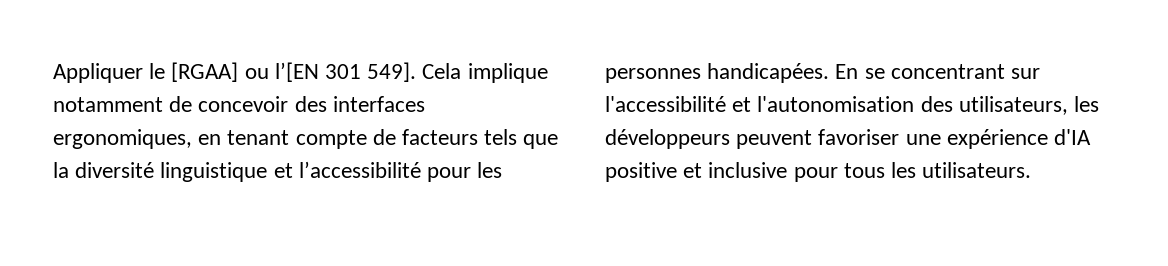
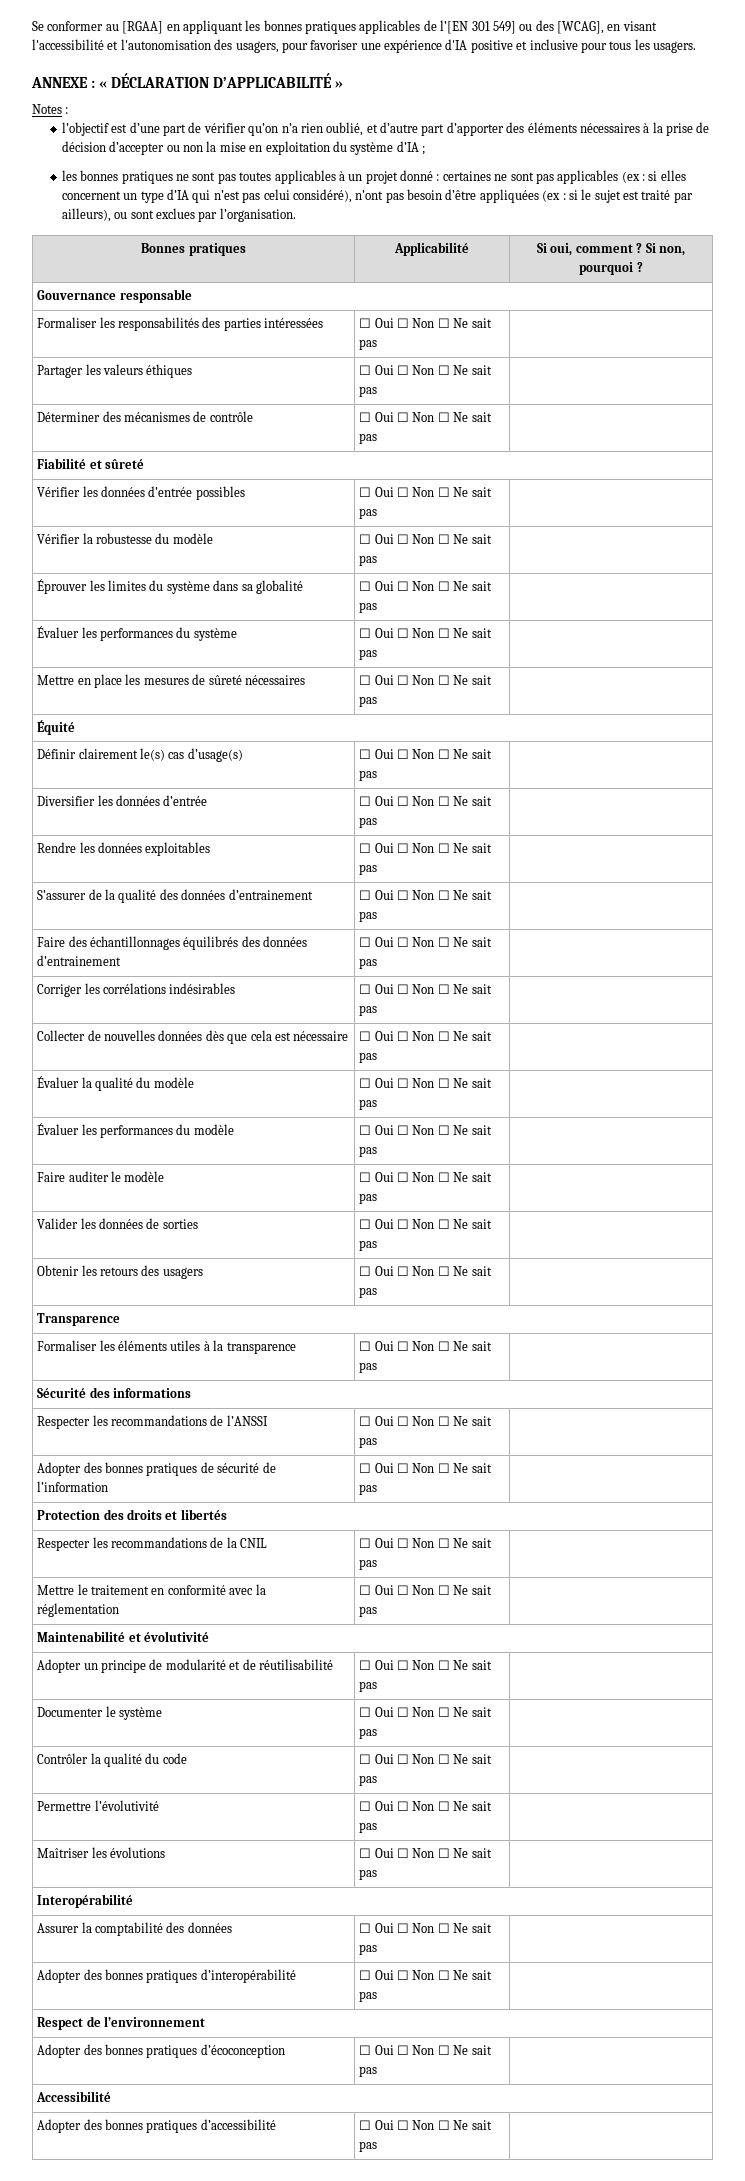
- Appliquer le [RGAA] ou l’[EN 301 549]. Cela implique notamment de concevoir des interfaces ergonomiques, en tenant compte de facteurs tels que la diversité linguistique et l’accessibilité pour les personnes handicapées. En se concentrant sur l'accessibilité et l'autonomisation des utilisateurs, les développeurs peuvent favoriser une expérience d'IA positive et inclusive pour tous les utilisateurs.
+ Se conformer au [RGAA] en appliquant les bonnes pratiques applicables de l’[EN 301 549] ou des [WCAG], en visant l'accessibilité et l'autonomisation des usagers, pour favoriser une expérience d'IA positive et inclusive pour tous les usagers.
+ ANNEXE : « DÉCLARATION D’APPLICABILITÉ »
+ Notes :
+ l’objectif est d’une part de vérifier qu’on n’a rien oublié, et d’autre part d’apporter des éléments nécessaires à la prise de décision d’accepter ou non la mise en exploitation du système d’IA ;
+ les bonnes pratiques ne sont pas toutes applicables à un projet donné : certaines ne sont pas applicables (ex : si elles concernent un type d’IA qui n’est pas celui considéré), n’ont pas besoin d’être appliquées (ex : si le sujet est traité par ailleurs), ou sont exclues par l’organisation.
+ Bonnes pratiques | Applicabilité | Si oui, comment ? Si non, pourquoi ?
+ Gouvernance responsable
+ Formaliser les responsabilités des parties intéressées | ☐ Oui ☐ Non ☐ Ne sait pas |
+ Partager les valeurs éthiques | ☐ Oui ☐ Non ☐ Ne sait pas |
+ Déterminer des mécanismes de contrôle | ☐ Oui ☐ Non ☐ Ne sait pas |
+ Fiabilité et sûreté
+ Vérifier les données d’entrée possibles | ☐ Oui ☐ Non ☐ Ne sait pas |
+ Vérifier la robustesse du modèle | ☐ Oui ☐ Non ☐ Ne sait pas |
+ Éprouver les limites du système dans sa globalité | ☐ Oui ☐ Non ☐ Ne sait pas |
+ Évaluer les performances du système | ☐ Oui ☐ Non ☐ Ne sait pas |
+ Mettre en place les mesures de sûreté nécessaires | ☐ Oui ☐ Non ☐ Ne sait pas |
+ Équité
+ Définir clairement le(s) cas d’usage(s) | ☐ Oui ☐ Non ☐ Ne sait pas |
+ Diversifier les données d’entrée | ☐ Oui ☐ Non ☐ Ne sait pas |
+ Rendre les données exploitables | ☐ Oui ☐ Non ☐ Ne sait pas |
+ S’assurer de la qualité des données d’entrainement | ☐ Oui ☐ Non ☐ Ne sait pas |
+ Faire des échantillonnages équilibrés des données d’entrainement | ☐ Oui ☐ Non ☐ Ne sait pas |
+ Corriger les corrélations indésirables | ☐ Oui ☐ Non ☐ Ne sait pas |
+ Collecter de nouvelles données dès que cela est nécessaire | ☐ Oui ☐ Non ☐ Ne sait pas |
+ Évaluer la qualité du modèle | ☐ Oui ☐ Non ☐ Ne sait pas |
+ Évaluer les performances du modèle | ☐ Oui ☐ Non ☐ Ne sait pas |
+ Faire auditer le modèle | ☐ Oui ☐ Non ☐ Ne sait pas |
+ Valider les données de sorties | ☐ Oui ☐ Non ☐ Ne sait pas |
+ Obtenir les retours des usagers | ☐ Oui ☐ Non ☐ Ne sait pas |
+ Transparence
+ Formaliser les éléments utiles à la transparence | ☐ Oui ☐ Non ☐ Ne sait pas |
+ Sécurité des informations
+ Respecter les recommandations de l’ANSSI | ☐ Oui ☐ Non ☐ Ne sait pas |
+ Adopter des bonnes pratiques de sécurité de l’information | ☐ Oui ☐ Non ☐ Ne sait pas |
+ Protection des droits et libertés
+ Respecter les recommandations de la CNIL | ☐ Oui ☐ Non ☐ Ne sait pas |
+ Mettre le traitement en conformité avec la réglementation | ☐ Oui ☐ Non ☐ Ne sait pas |
+ Maintenabilité et évolutivité
+ Adopter un principe de modularité et de réutilisabilité | ☐ Oui ☐ Non ☐ Ne sait pas |
+ Documenter le système | ☐ Oui ☐ Non ☐ Ne sait pas |
+ Contrôler la qualité du code | ☐ Oui ☐ Non ☐ Ne sait pas |
+ Permettre l’évolutivité | ☐ Oui ☐ Non ☐ Ne sait pas |
+ Maîtriser les évolutions | ☐ Oui ☐ Non ☐ Ne sait pas |
+ Interopérabilité
+ Assurer la comptabilité des données | ☐ Oui ☐ Non ☐ Ne sait pas |
+ Adopter des bonnes pratiques d’interopérabilité | ☐ Oui ☐ Non ☐ Ne sait pas |
+ Respect de l’environnement
+ Adopter des bonnes pratiques d’écoconception | ☐ Oui ☐ Non ☐ Ne sait pas |
+ Accessibilité
+ Adopter des bonnes pratiques d’accessibilité | ☐ Oui ☐ Non ☐ Ne sait pas |

